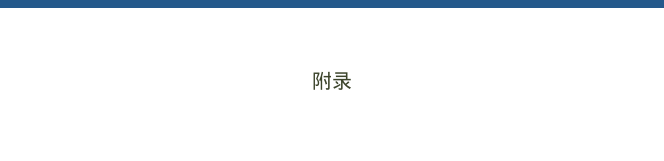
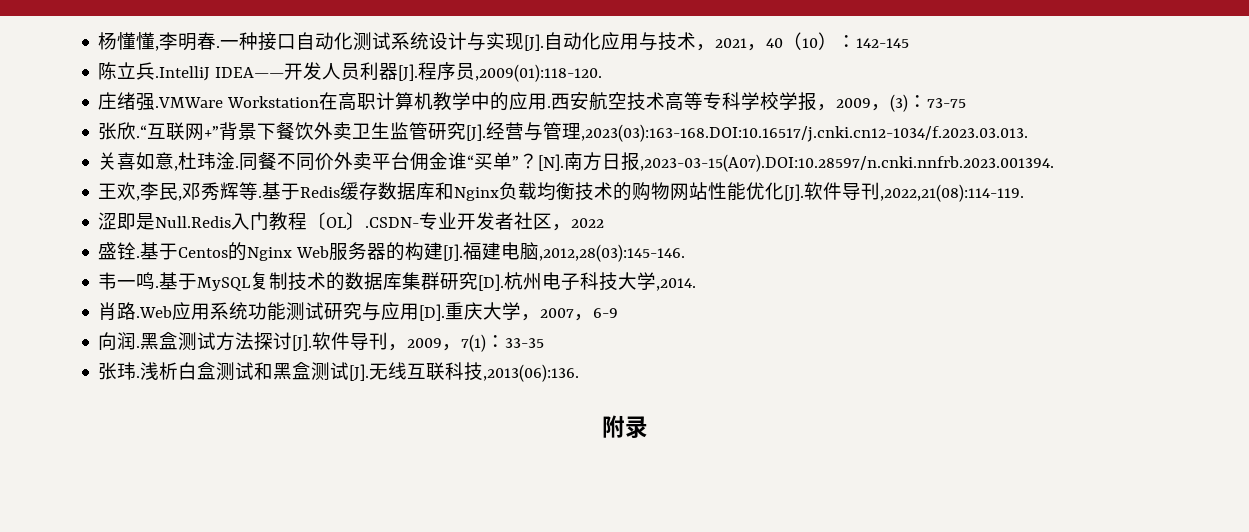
+ 杨懂懂,李明春.一种接口自动化测试系统设计与实现[J].自动化应用与技术，2021，40（10）：142-145
+ 陈立兵.IntelliJ IDEA——开发人员利器[J].程序员,2009(01):118-120.
+ 庄绪强.VMWare Workstation在高职计算机教学中的应用.西安航空技术高等专科学校学报，2009，(3)：73-75
+ 张欣.“互联网+”背景下餐饮外卖卫生监管研究[J].经营与管理,2023(03):163-168.DOI:10.16517/j.cnki.cn12-1034/f.2023.03.013.
+ 关喜如意,杜玮淦.同餐不同价外卖平台佣金谁“买单”？[N].南方日报,2023-03-15(A07).DOI:10.28597/n.cnki.nnfrb.2023.001394.
+ 王欢,李民,邓秀辉等.基于Redis缓存数据库和Nginx负载均衡技术的购物网站性能优化[J].软件导刊,2022,21(08):114-119.
+ 涩即是Null.Redis入门教程〔OL〕.CSDN-专业开发者社区，2022
+ 盛铨.基于Centos的Nginx Web服务器的构建[J].福建电脑,2012,28(03):145-146.
+ 韦一鸣.基于MySQL复制技术的数据库集群研究[D].杭州电子科技大学,2014.
+ 肖路.Web应用系统功能测试研究与应用[D].重庆大学，2007，6-9
+ 向润.黑盒测试方法探讨[J].软件导刊，2009，7(1)：33-35
+ 张玮.浅析白盒测试和黑盒测试[J].无线互联科技,2013(06):136.

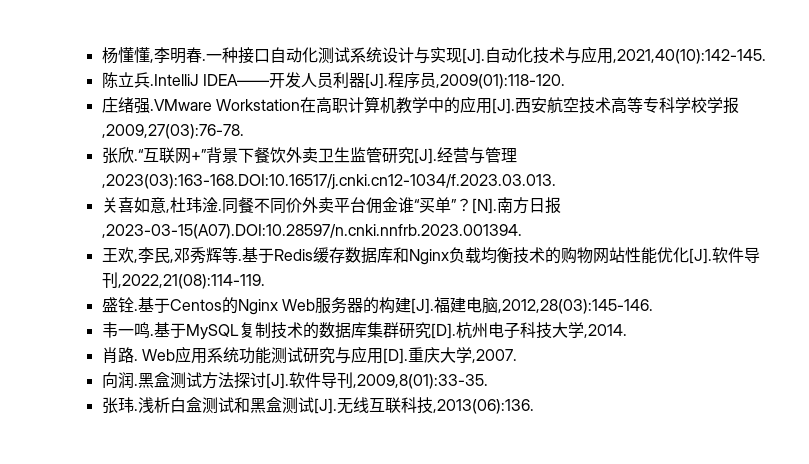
- 一种接口自动化测试系统设计与实现[J].自动化应用与技术，2021，40（10）：142-145
+ 一种接口自动化测试系统设计与实现[J].自动化技术与应用,2021,40(10):142-145.
- 庄绪强.VMWare Workstation在高职计算机教学中的应用.西安航空技术高等专科学校学报，2009，(3)：73-75
+ 庄绪强.VMware Workstation在高职计算机教学中的应用[J].西安航空技术高等专科学校学报,2009,27(03):76-78.
- 涩即是Null.Redis入门教程〔OL〕.CSDN-专业开发者社区，2022
- 肖路.Web应用系统功能测试研究与应用[D].重庆大学，2007，6-9
+ 肖路. Web应用系统功能测试研究与应用[D].重庆大学,2007.
- 黑盒测试方法探讨[J].软件导刊，2009，7(1)：33-35
+ 黑盒测试方法探讨[J].软件导刊,2009,8(01):33-35.
- 附录

